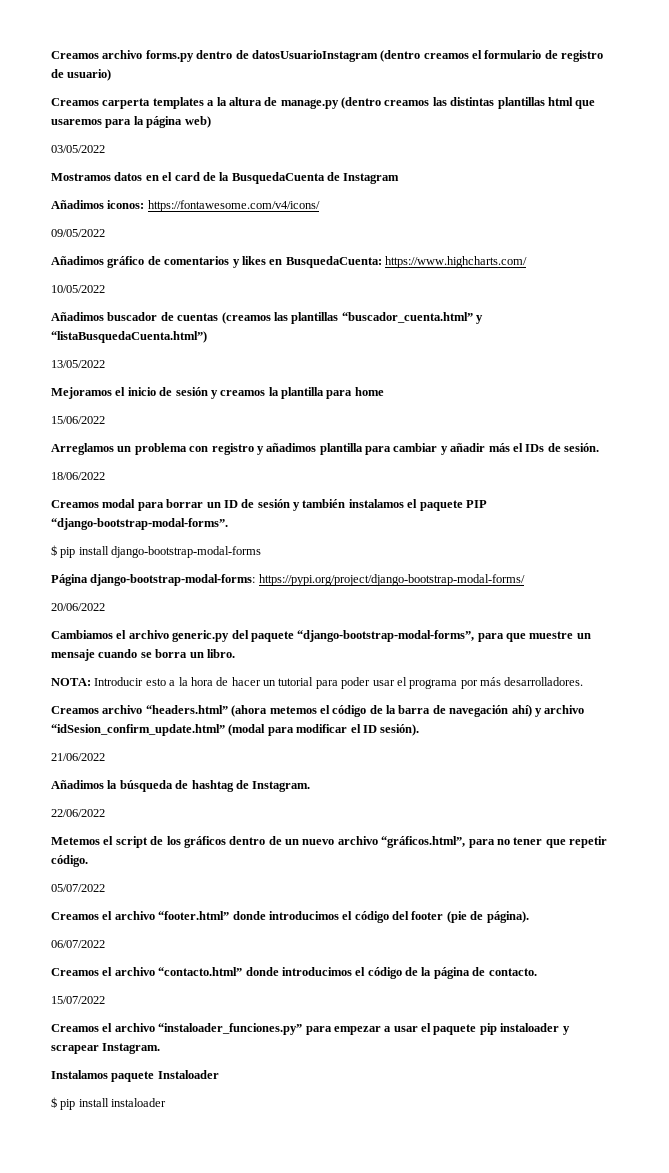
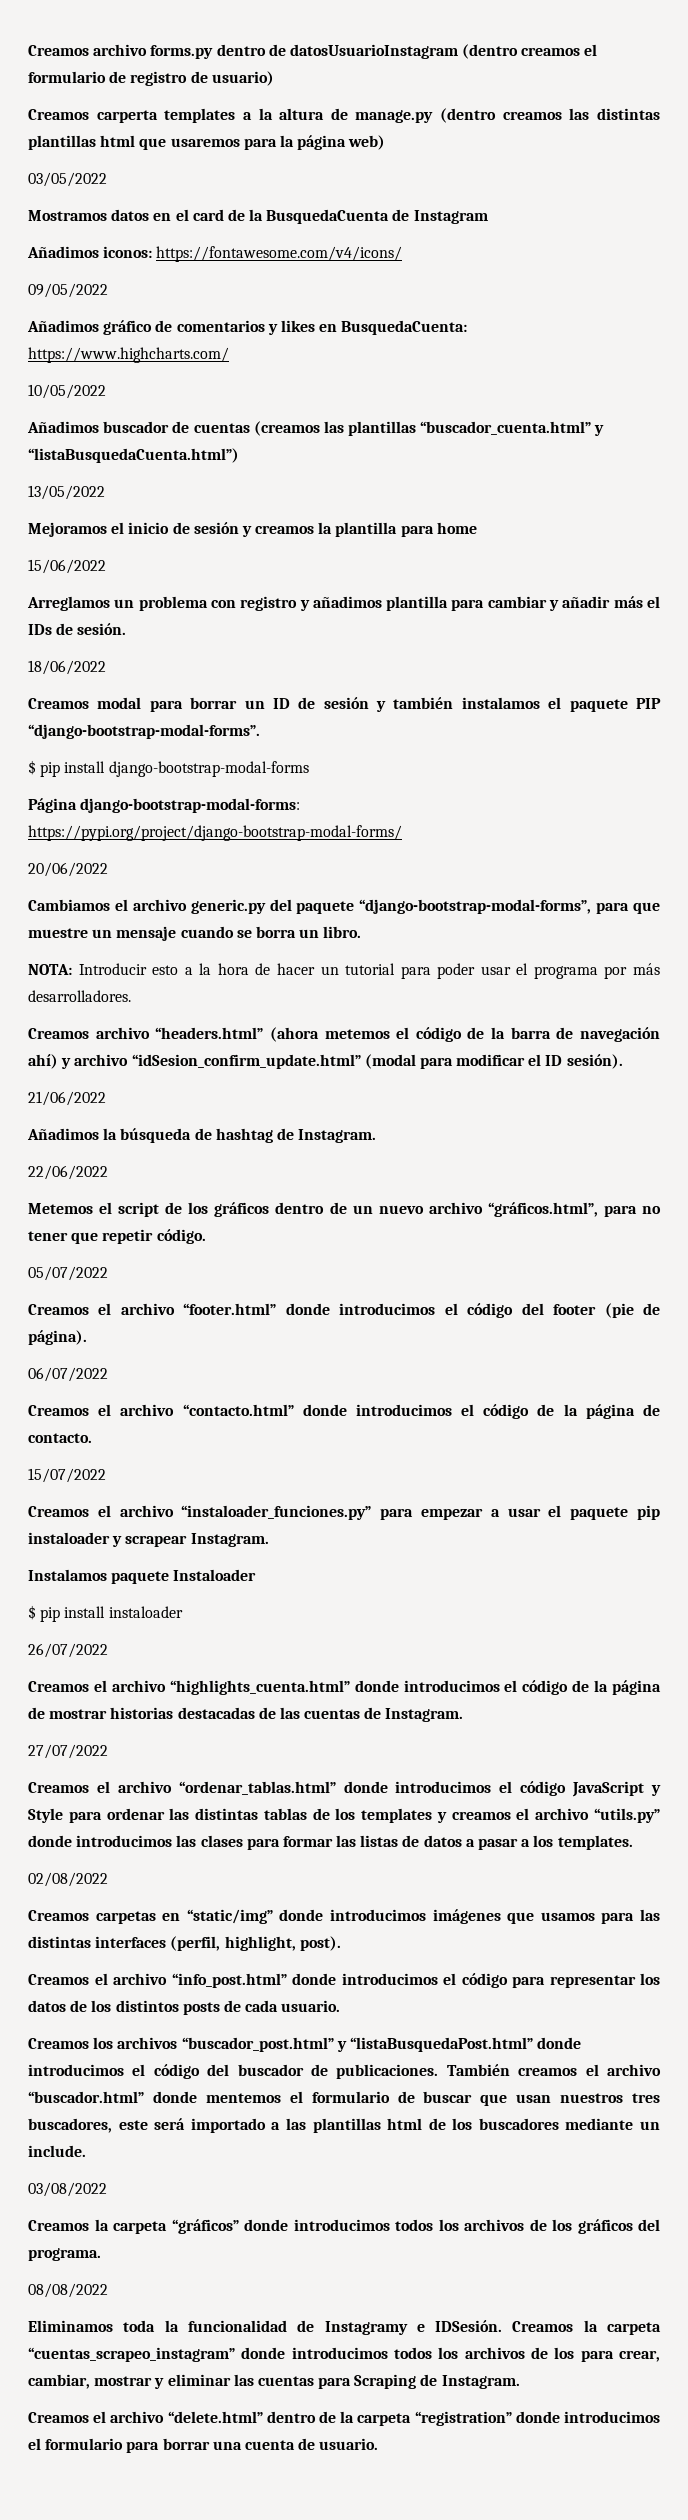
+ 26/07/2022
+ Creamos el archivo “highlights_cuenta.html” donde introducimos el código de la página de mostrar historias destacadas de las cuentas de Instagram.
+ 27/07/2022
+ Creamos el archivo “ordenar_tablas.html” donde introducimos el código JavaScript y Style para ordenar las distintas tablas de los templates y creamos el archivo “utils.py” donde introducimos las clases para formar las listas de datos a pasar a los templates.
+ 02/08/2022
+ Creamos carpetas en “static/img” donde introducimos imágenes que usamos para las distintas interfaces (perfil, highlight, post).
+ Creamos el archivo “info_post.html” donde introducimos el código para representar los datos de los distintos posts de cada usuario.
+ Creamos los archivos “buscador_post.html” y “listaBusquedaPost.html” donde introducimos el código del buscador de publicaciones. También creamos el archivo “buscador.html” donde mentemos el formulario de buscar que usan nuestros tres buscadores, este será importado a las plantillas html de los buscadores mediante un include.
+ 03/08/2022
+ Creamos la carpeta “gráficos” donde introducimos todos los archivos de los gráficos del programa.
+ 08/08/2022
+ Eliminamos toda la funcionalidad de Instagramy e IDSesión. Creamos la carpeta “cuentas_scrapeo_instagram” donde introducimos todos los archivos de los para crear, cambiar, mostrar y eliminar las cuentas para Scraping de Instagram.
+ Creamos el archivo “delete.html” dentro de la carpeta “registration” donde introducimos el formulario para borrar una cuenta de usuario.

